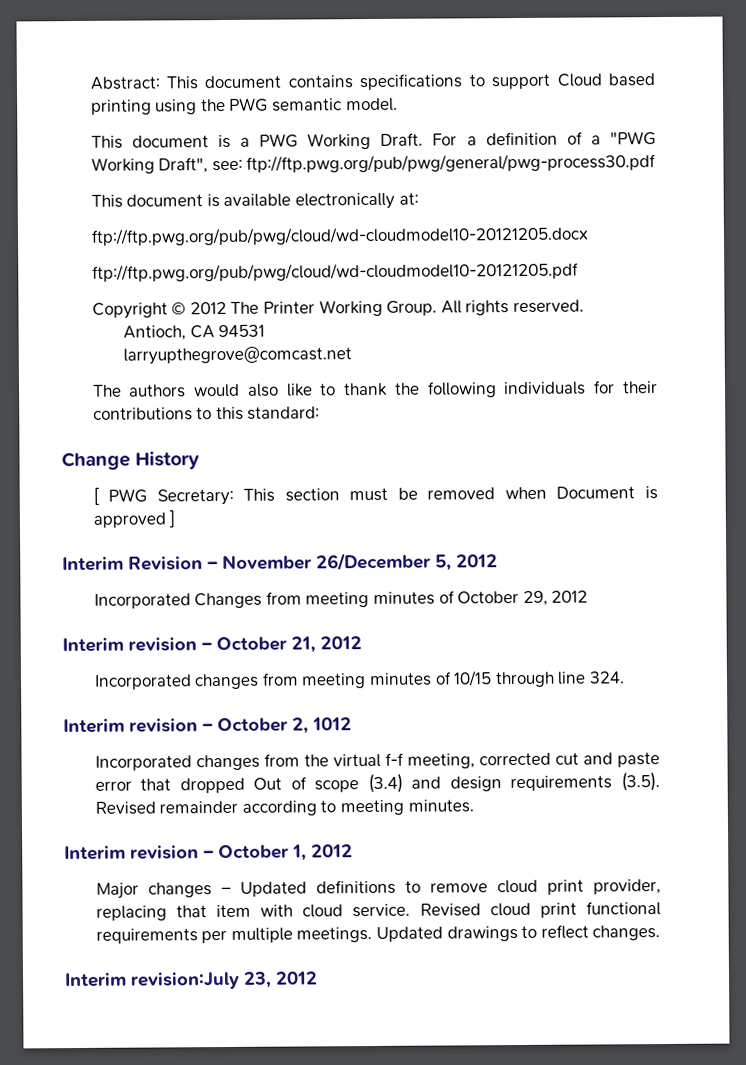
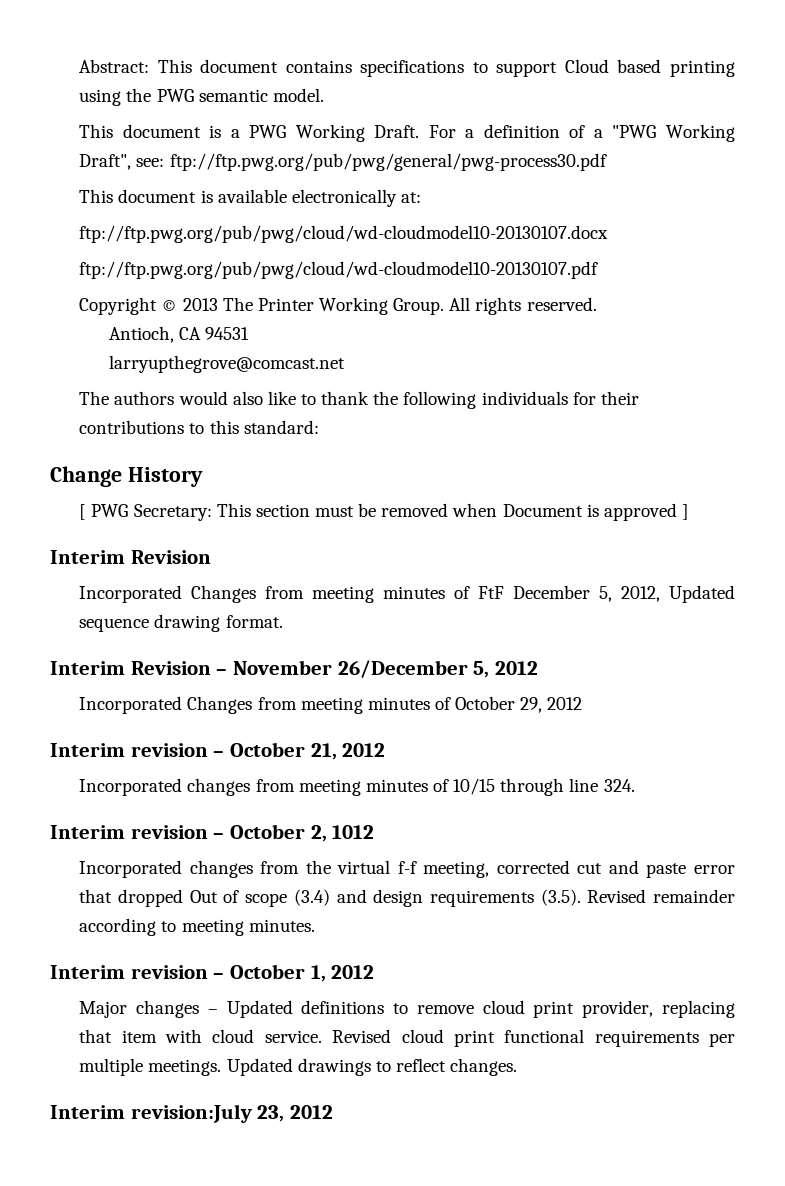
- ftp://ftp.pwg.org/pub/pwg/cloud/wd-cloudmodel10-20121205.docx
- ftp://ftp.pwg.org/pub/pwg/cloud/wd-cloudmodel10-20121205.pdf
+ ftp://ftp.pwg.org/pub/pwg/cloud/wd-cloudmodel10-20130107.docx
+ ftp://ftp.pwg.org/pub/pwg/cloud/wd-cloudmodel10-20130107.pdf
- Copyright © 2012 The Printer Working Group.
+ Copyright © 2013 The Printer Working Group.
  [ PWG Secretary: This section must be removed when Document is approved ]
+ Interim Revision
+ Incorporated Changes from meeting minutes of FtF December 5, 2012, Updated sequence drawing format.

